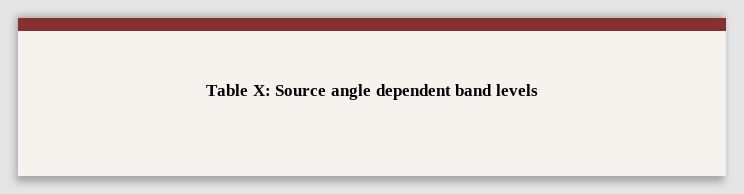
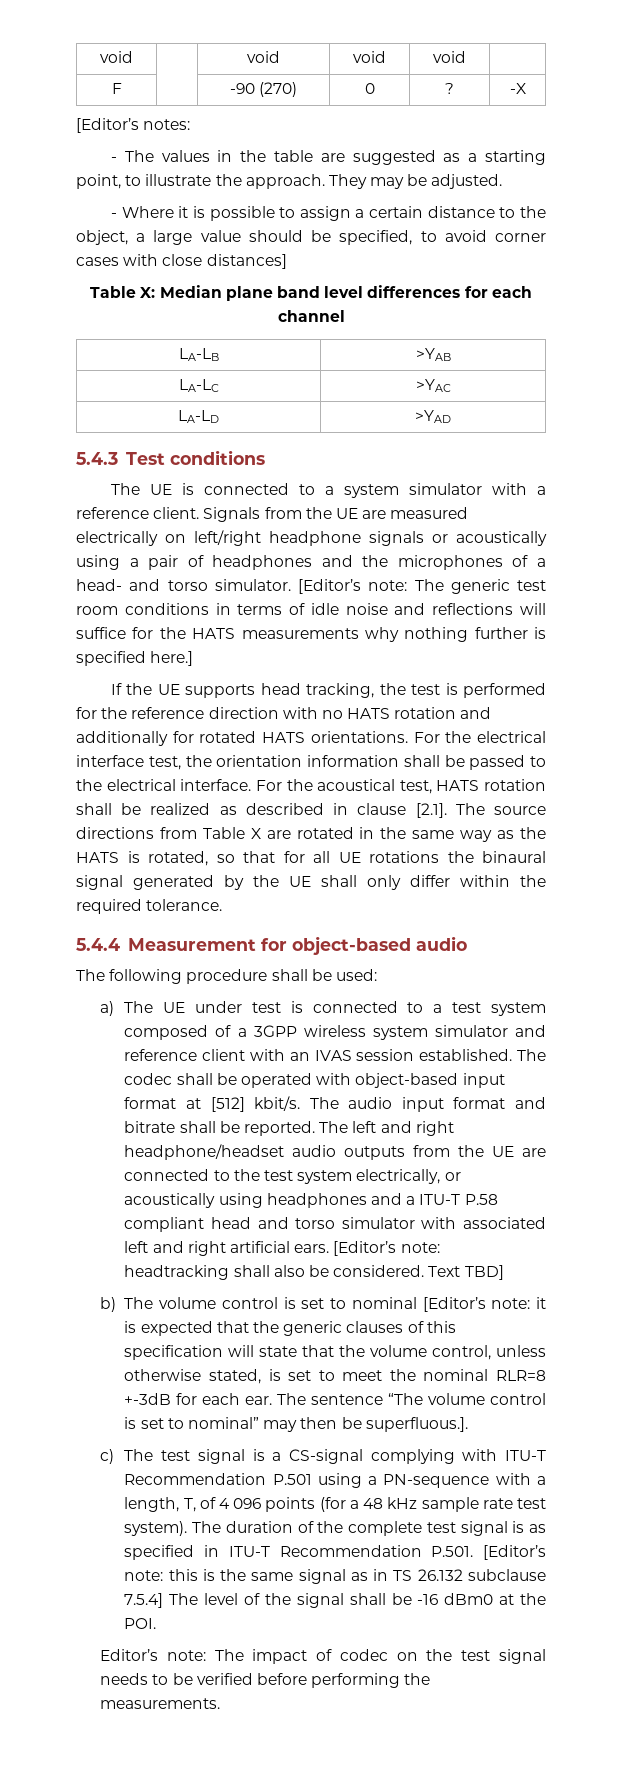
- Table X: Source angle dependent band levels
+ void | | void | void | void |
+ F | | -90 (270) | 0 | ? | -X
+ [Editor’s notes:
+ - The values in the table are suggested as a starting point, to illustrate the approach. They may be adjusted.
+ - Where it is possible to assign a certain distance to the object, a large value should be specified, to avoid corner cases with close distances]
+ Table X: Median plane band level differences for each channel
+ LA-LB | >YAB
+ LA-LC | >YAC
+ LA-LD | >YAD
+ 5.4.3 Test conditions
+ The UE is connected to a system simulator with a reference client. Signals from the UE are measured electrically on left/right headphone signals or acoustically using a pair of headphones and the microphones of a head- and torso simulator. [Editor’s note: The generic test room conditions in terms of idle noise and reflections will suffice for the HATS measurements why nothing further is specified here.]
+ If the UE supports head tracking, the test is performed for the reference direction with no HATS rotation and additionally for rotated HATS orientations. For the electrical interface test, the orientation information shall be passed to the electrical interface. For the acoustical test, HATS rotation shall be realized as described in clause [2.1]. The source directions from Table X are rotated in the same way as the HATS is rotated, so that for all UE rotations the binaural signal generated by the UE shall only differ within the required tolerance.
+ 5.4.4 Measurement for object-based audio
+ The following procedure shall be used:
+ a) The UE under test is connected to a test system composed of a 3GPP wireless system simulator and reference client with an IVAS session established. The codec shall be operated with object-based input format at [512] kbit/s. The audio input format and bitrate shall be reported. The left and right headphone/headset audio outputs from the UE are connected to the test system electrically, or acoustically using headphones and a ITU-T P.58 compliant head and torso simulator with associated left and right artificial ears. [Editor’s note: headtracking shall also be considered. Text TBD]
+ b) The volume control is set to nominal [Editor’s note: it is expected that the generic clauses of this specification will state that the volume control, unless otherwise stated, is set to meet the nominal RLR=8 +-3dB for each ear. The sentence “The volume control is set to nominal” may then be superfluous.].
+ c) The test signal is a CS-signal complying with ITU-T Recommendation P.501 using a PN-sequence with a length, T, of 4 096 points (for a 48 kHz sample rate test system). The duration of the complete test signal is as specified in ITU-T Recommendation P.501. [Editor’s note: this is the same signal as in TS 26.132 subclause 7.5.4] The level of the signal shall be -16 dBm0 at the POI.
+ Editor’s note: The impact of codec on the test signal needs to be verified before performing the measurements.

